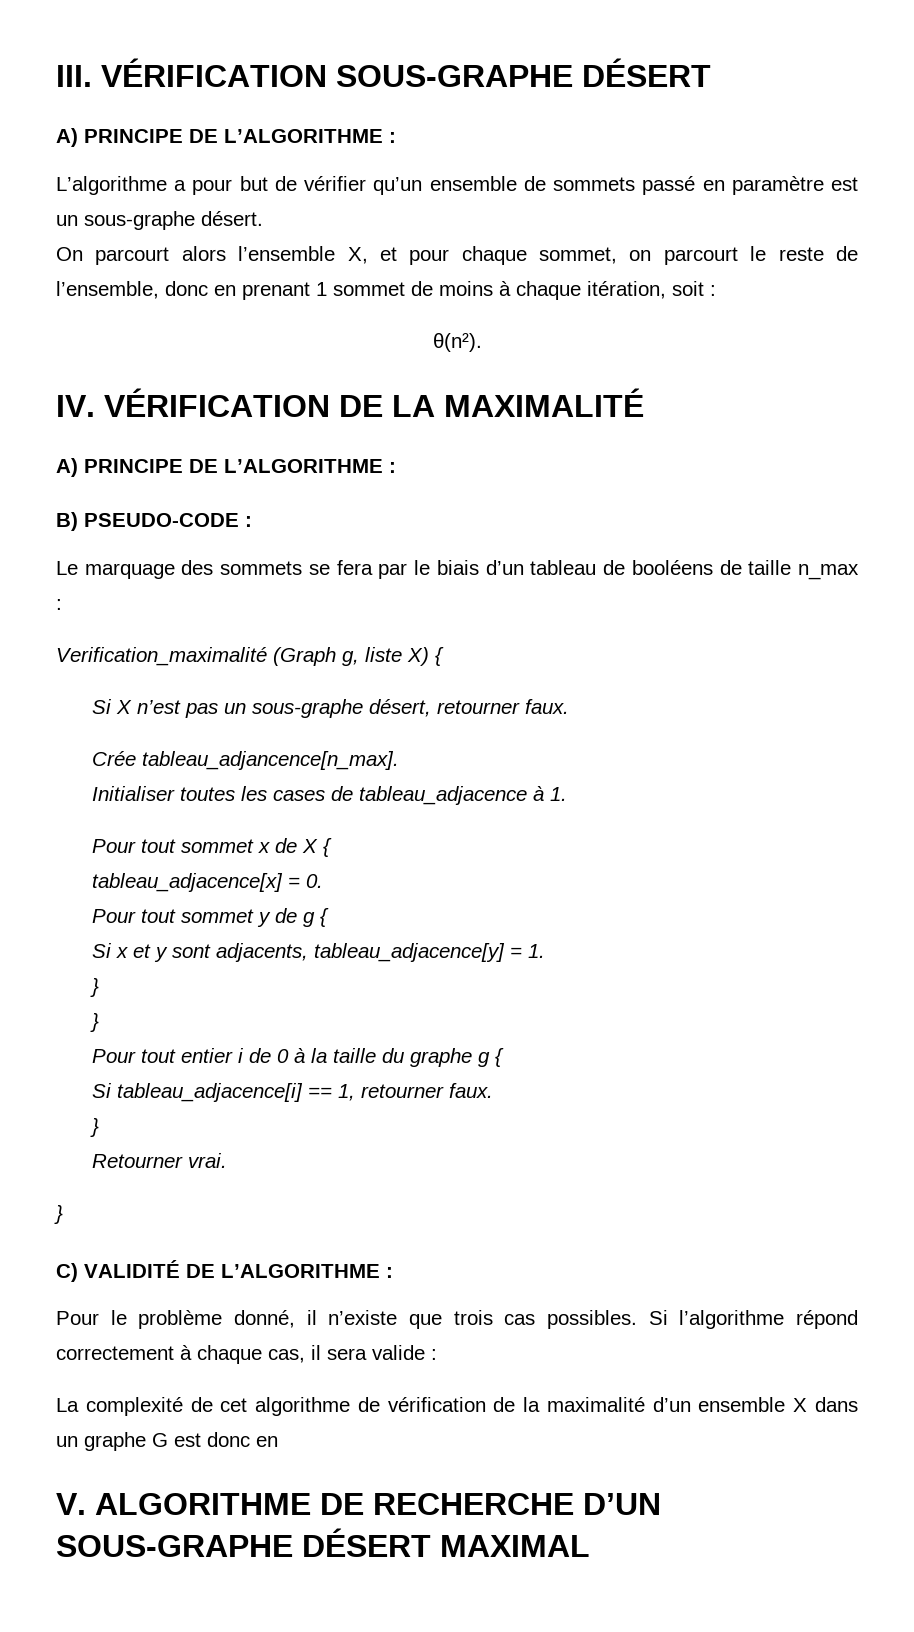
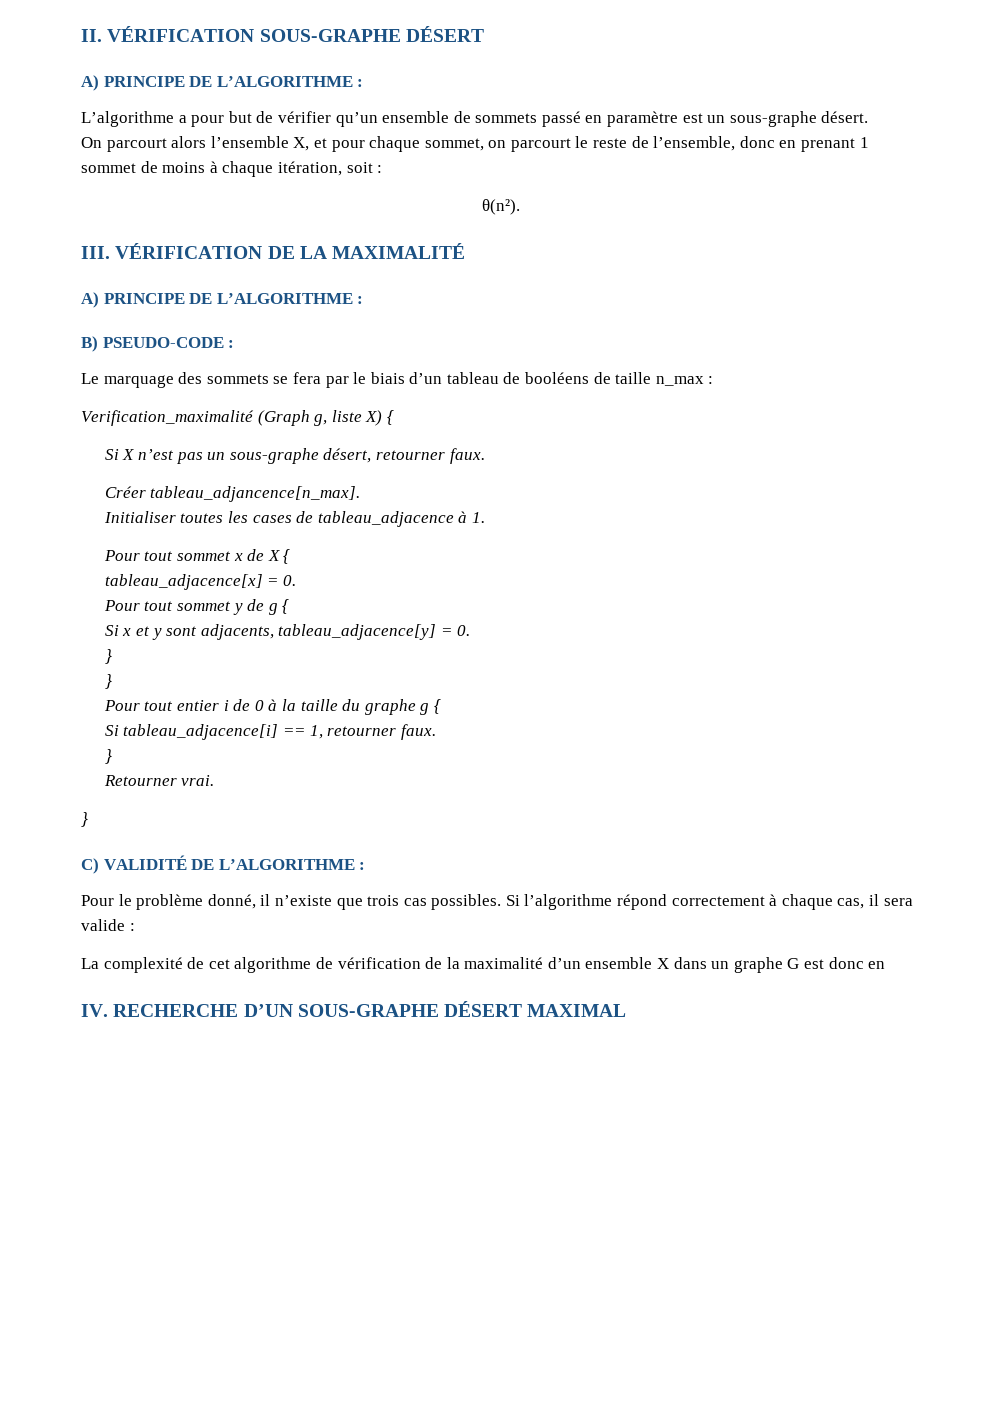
- III. VÉRIFICATION SOUS-GRAPHE DÉSERT
+ II. VÉRIFICATION SOUS-GRAPHE DÉSERT
- IV. VÉRIFICATION DE LA MAXIMALITÉ
+ III. VÉRIFICATION DE LA MAXIMALITÉ
- Crée tableau_adjancence[n_max].
+ Créer tableau_adjancence[n_max].
- Si x et y sont adjacents, tableau_adjacence[y] = 1.
+ Si x et y sont adjacents, tableau_adjacence[y] = 0.
- V. ALGORITHME DE RECHERCHE D’UN SOUS-GRAPHE DÉSERT MAXIMAL
+ IV. RECHERCHE D’UN SOUS-GRAPHE DÉSERT MAXIMAL

